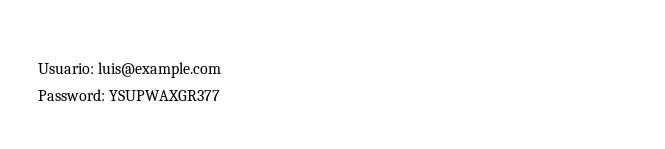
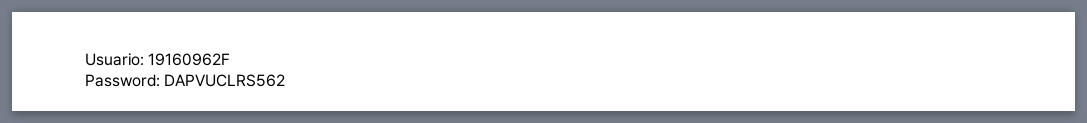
- Usuario: luis@example.com
+ Usuario: 19160962F
- Password: YSUPWAXGR377
+ Password: DAPVUCLRS562

